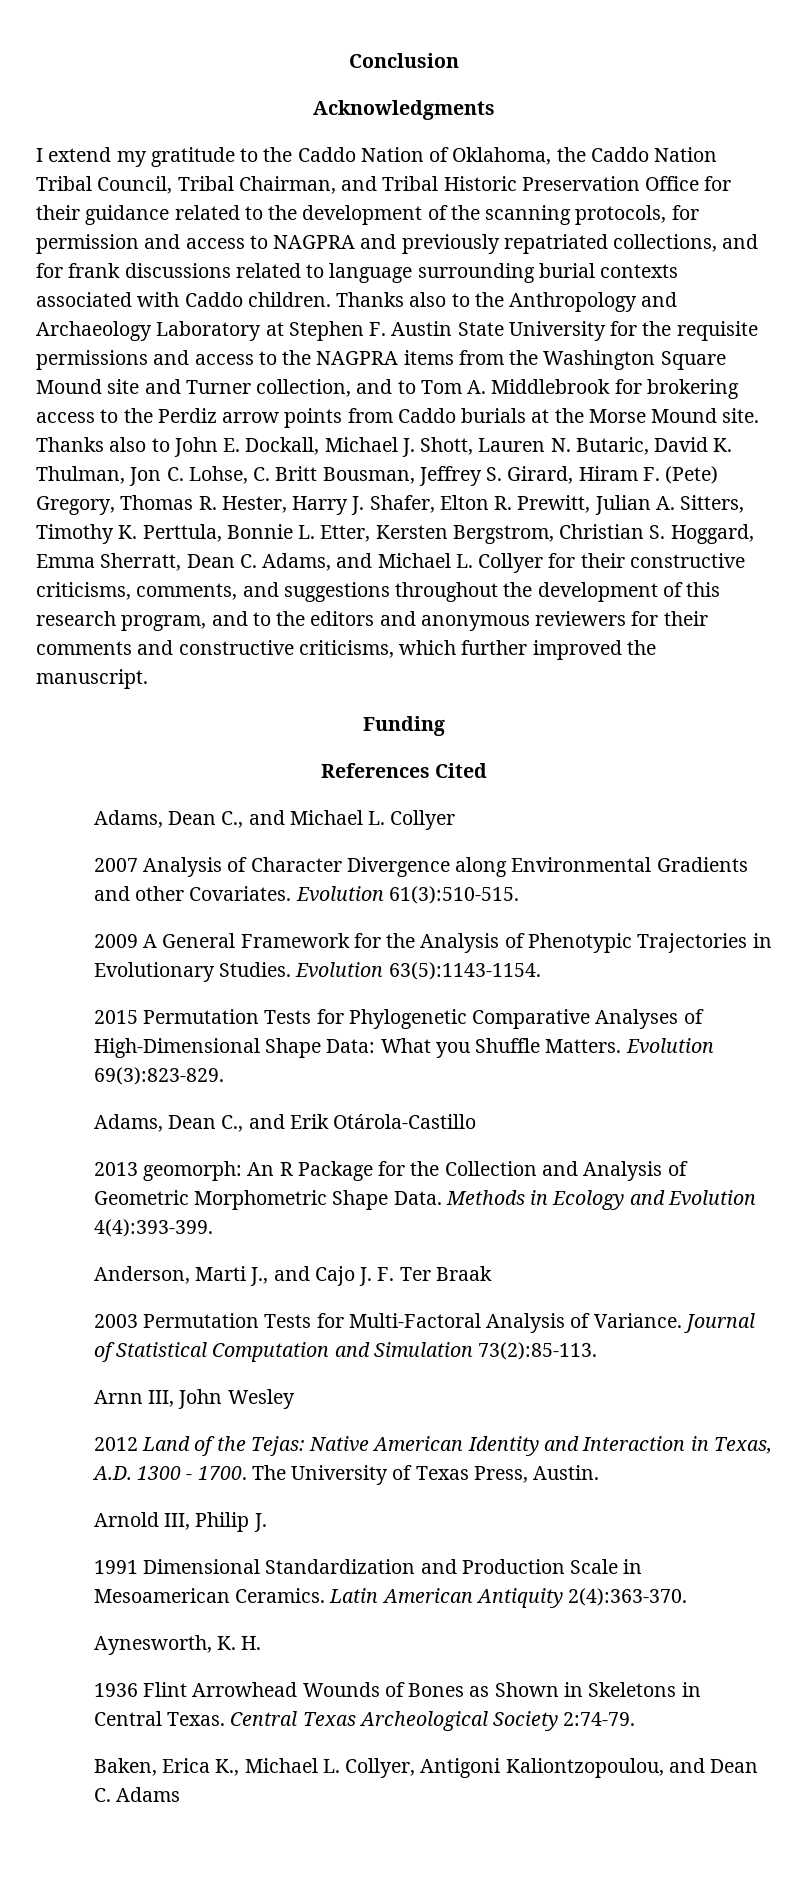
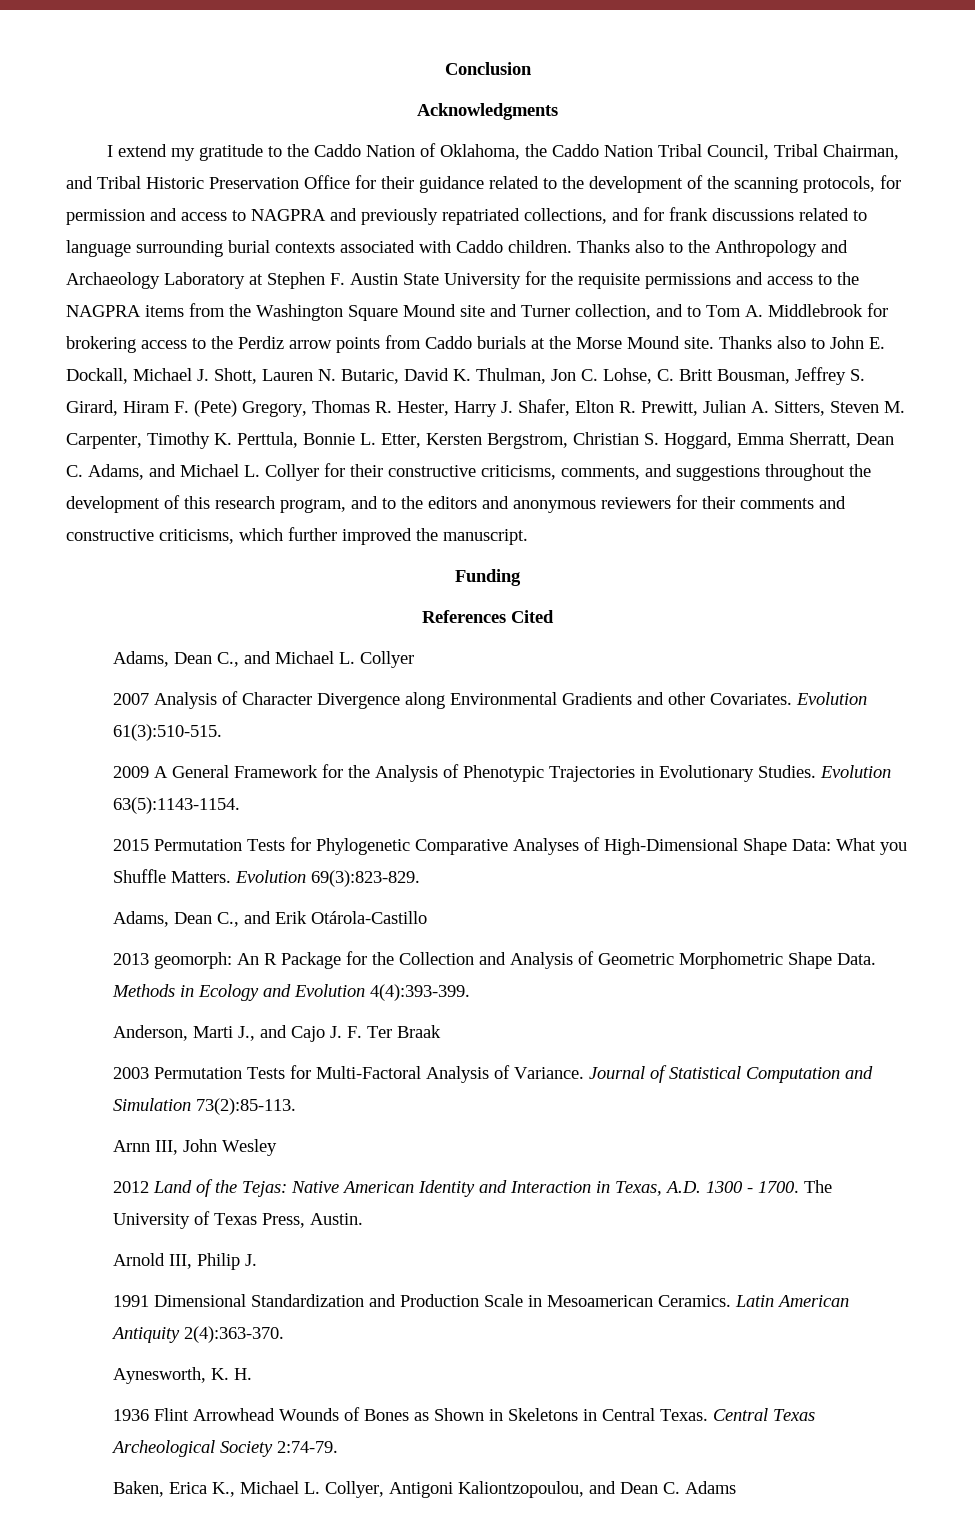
- Thanks also to John E. Dockall, Michael J. Shott, Lauren N. Butaric, David K. Thulman, Jon C. Lohse, C. Britt Bousman, Jeffrey S. Girard, Hiram F. (Pete) Gregory, Thomas R. Hester, Harry J. Shafer, Elton R. Prewitt, Julian A. Sitters, Timothy K. Perttula, Bonnie L. Etter, Kersten Bergstrom, Christian S. Hoggard, Emma Sherratt, Dean C. Adams, and Michael L. Collyer for their constructive criticisms, comments, and suggestions throughout the development of this research program, and to the editors and anonymous reviewers for their comments and constructive criticisms, which further improved the manuscript.
+ Thanks also to John E. Dockall, Michael J. Shott, Lauren N. Butaric, David K. Thulman, Jon C. Lohse, C. Britt Bousman, Jeffrey S. Girard, Hiram F. (Pete) Gregory, Thomas R. Hester, Harry J. Shafer, Elton R. Prewitt, Julian A. Sitters, Steven M. Carpenter, Timothy K. Perttula, Bonnie L. Etter, Kersten Bergstrom, Christian S. Hoggard, Emma Sherratt, Dean C. Adams, and Michael L. Collyer for their constructive criticisms, comments, and suggestions throughout the development of this research program, and to the editors and anonymous reviewers for their comments and constructive criticisms, which further improved the manuscript.

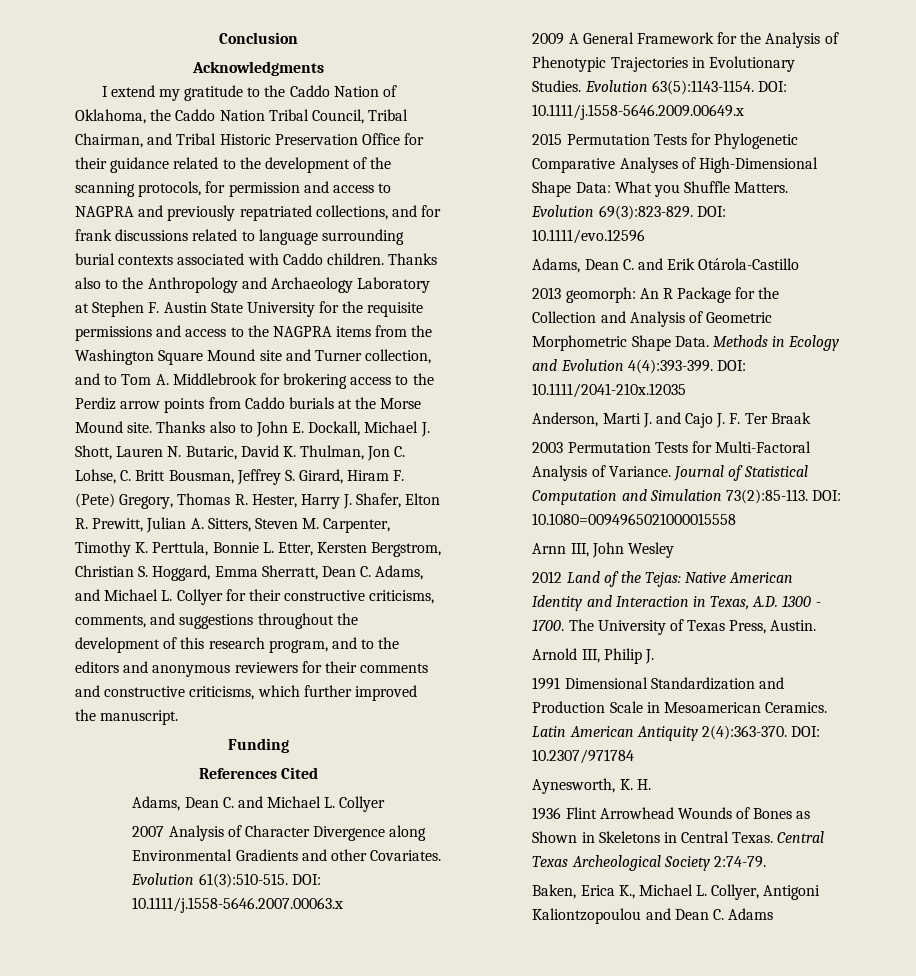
- Adams, Dean C., and Michael L. Collyer
+ Adams, Dean C. and Michael L. Collyer
+ DOI: 10.1111/j.1558-5646.2007.00063.x
+ DOI: 10.1111/j.1558-5646.2009.00649.x
- Evolution 69(3):823-829.
- Adams, Dean C., and Erik Otárola-Castillo
+ Evolution 69(3):823-829. DOI: 10.1111/evo.12596
+ Adams, Dean C. and Erik Otárola-Castillo
+ DOI: 10.1111/2041-210x.12035
- Anderson, Marti J., and Cajo J. F. Ter Braak
+ Anderson, Marti J. and Cajo J. F. Ter Braak
+ DOI: 10.1080=0094965021000015558
+ DOI: 10.2307/971784
- Baken, Erica K., Michael L. Collyer, Antigoni Kaliontzopoulou, and Dean C. Adams
+ Baken, Erica K., Michael L. Collyer, Antigoni Kaliontzopoulou and Dean C. Adams

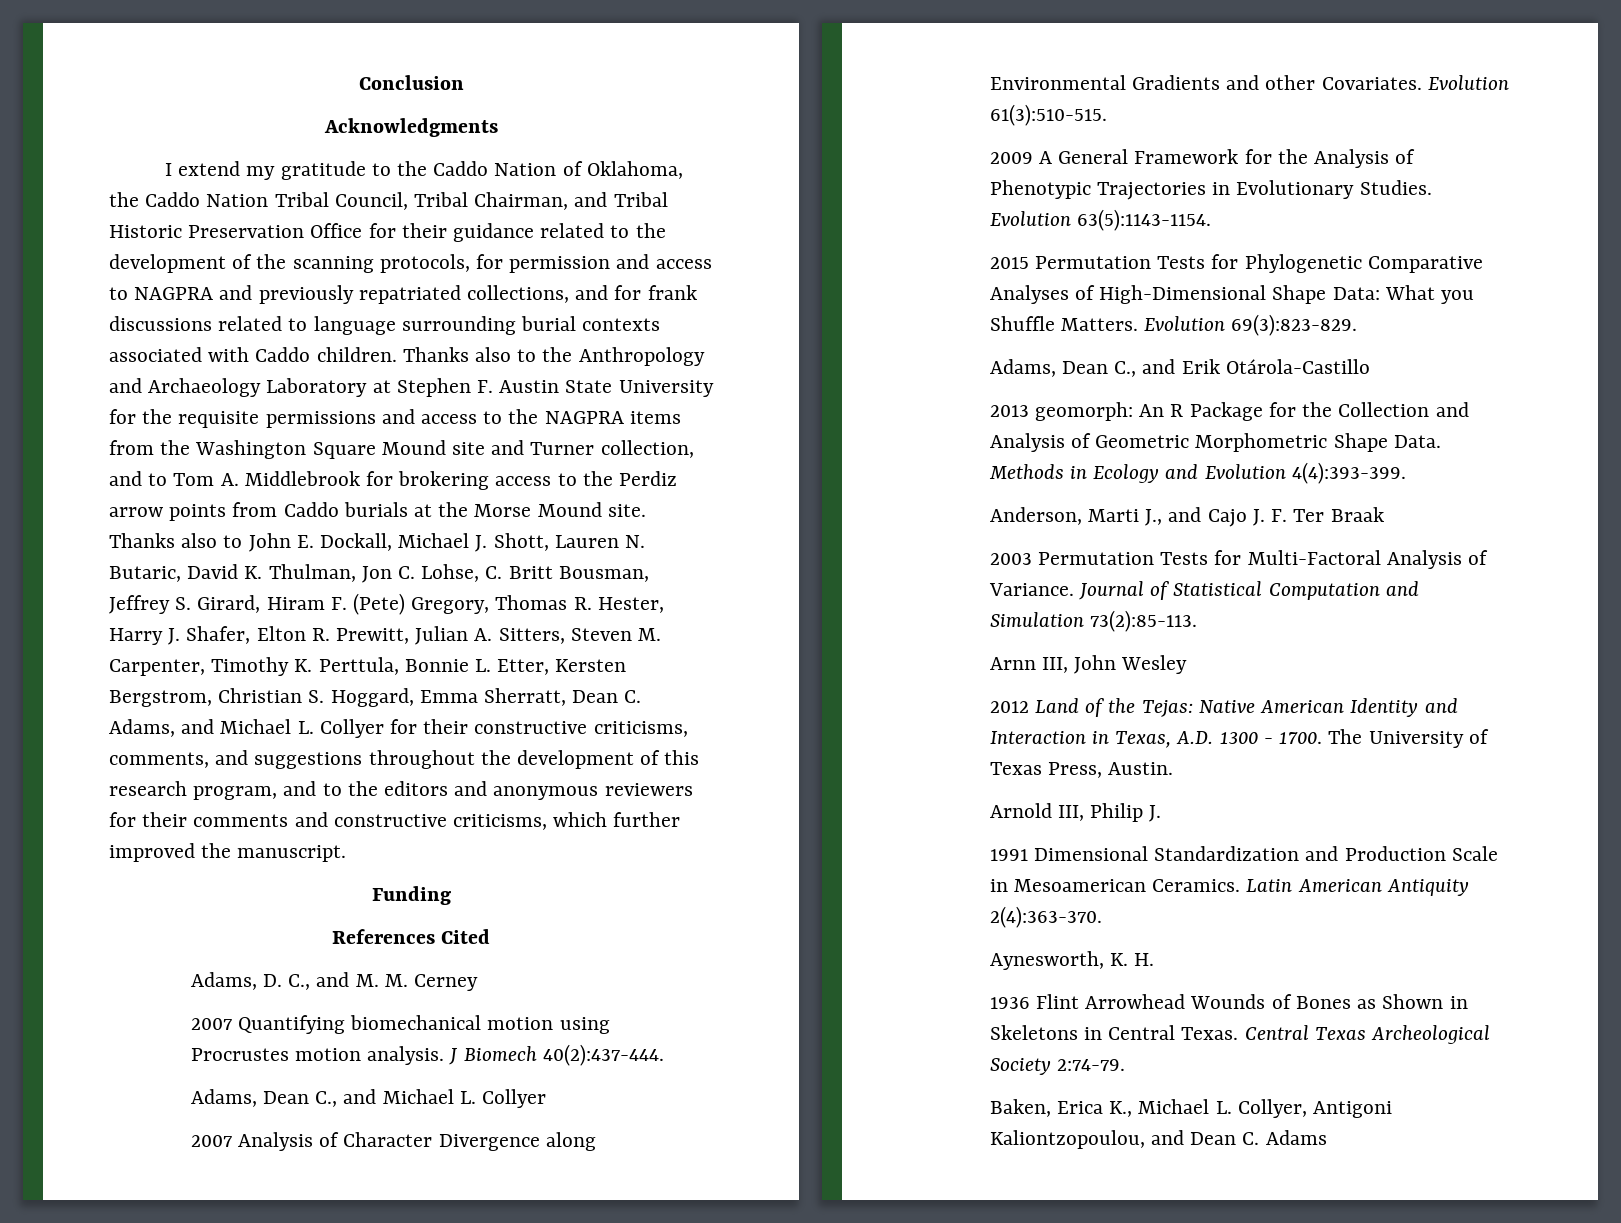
- Adams, Dean C. and Michael L. Collyer
+ Adams, D. C., and M. M. Cerney
+ 2007 Quantifying biomechanical motion using Procrustes motion analysis. J Biomech 40(2):437-444.
+ Adams, Dean C., and Michael L. Collyer
- DOI: 10.1111/j.1558-5646.2007.00063.x
- DOI: 10.1111/j.1558-5646.2009.00649.x
- Evolution 69(3):823-829. DOI: 10.1111/evo.12596
- Adams, Dean C. and Erik Otárola-Castillo
+ Evolution 69(3):823-829.
+ Adams, Dean C., and Erik Otárola-Castillo
- DOI: 10.1111/2041-210x.12035
- Anderson, Marti J. and Cajo J. F. Ter Braak
+ Anderson, Marti J., and Cajo J. F. Ter Braak
- DOI: 10.1080=0094965021000015558
- DOI: 10.2307/971784
- Baken, Erica K., Michael L. Collyer, Antigoni Kaliontzopoulou and Dean C. Adams
+ Baken, Erica K., Michael L. Collyer, Antigoni Kaliontzopoulou, and Dean C. Adams

